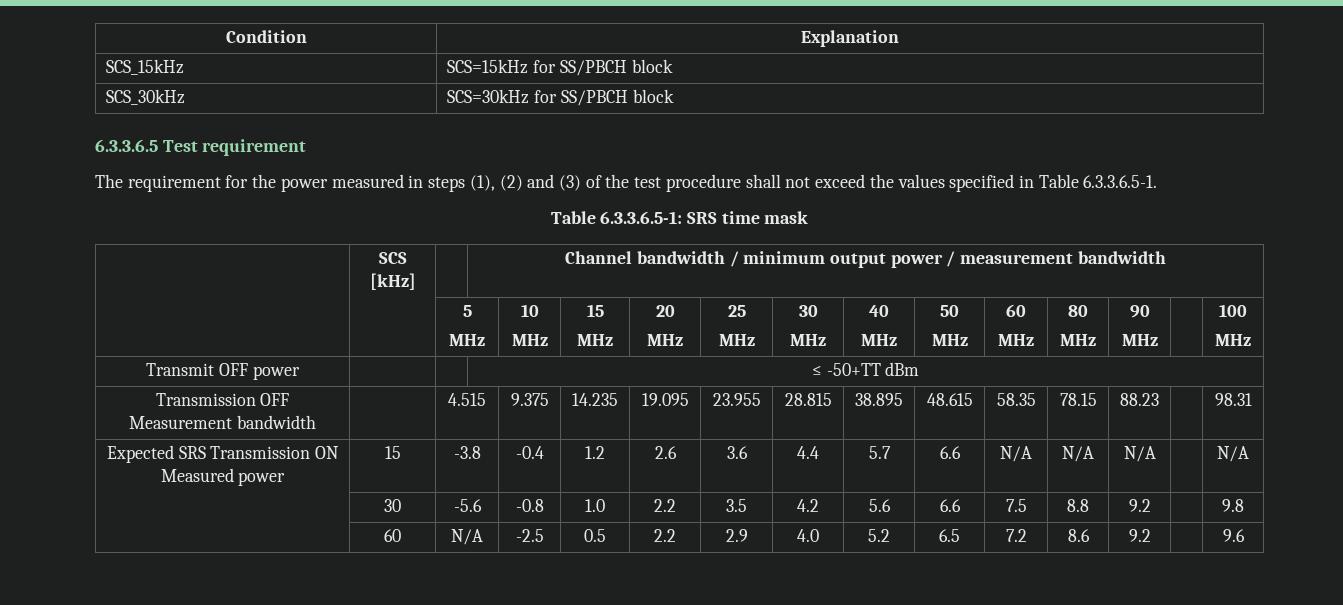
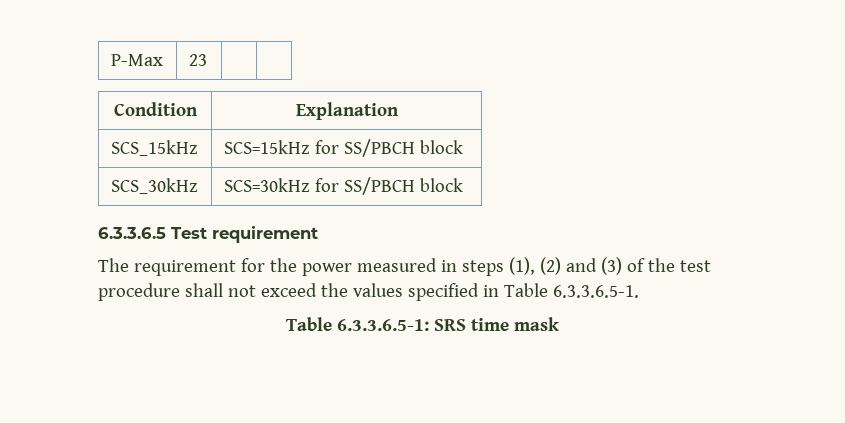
+ P-Max | 23 | |
- | SCS [kHz] | | Channel bandwidth / minimum output power / measurement bandwidth
- | | 5
- MHz | 10
- MHz | 15
- MHz | 20
- MHz | 25
- MHz | 30
- MHz | 40
- MHz | 50
- MHz | 60
- MHz | 80
- MHz | 90
- MHz | | 100
- MHz
- Transmit OFF power | | | ≤ -50+TT dBm
- Transmission OFF Measurement bandwidth | | 4.515 | 9.375 | 14.235 | 19.095 | 23.955 | 28.815 | 38.895 | 48.615 | 58.35 | 78.15 | 88.23 | | 98.31
- Expected SRS Transmission ON Measured power | 15 | -3.8 | -0.4 | 1.2 | 2.6 | 3.6 | 4.4 | 5.7 | 6.6 | N/A | N/A | N/A | | N/A
- | 30 | -5.6 | -0.8 | 1.0 | 2.2 | 3.5 | 4.2 | 5.6 | 6.6 | 7.5 | 8.8 | 9.2 | | 9.8
- | 60 | N/A | -2.5 | 0.5 | 2.2 | 2.9 | 4.0 | 5.2 | 6.5 | 7.2 | 8.6 | 9.2 | | 9.6

